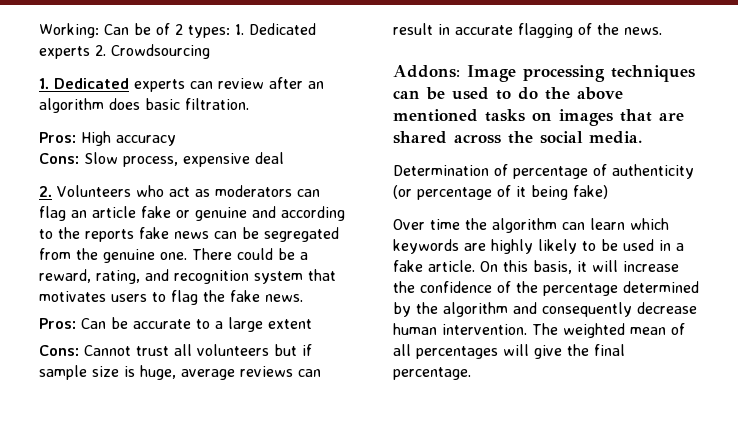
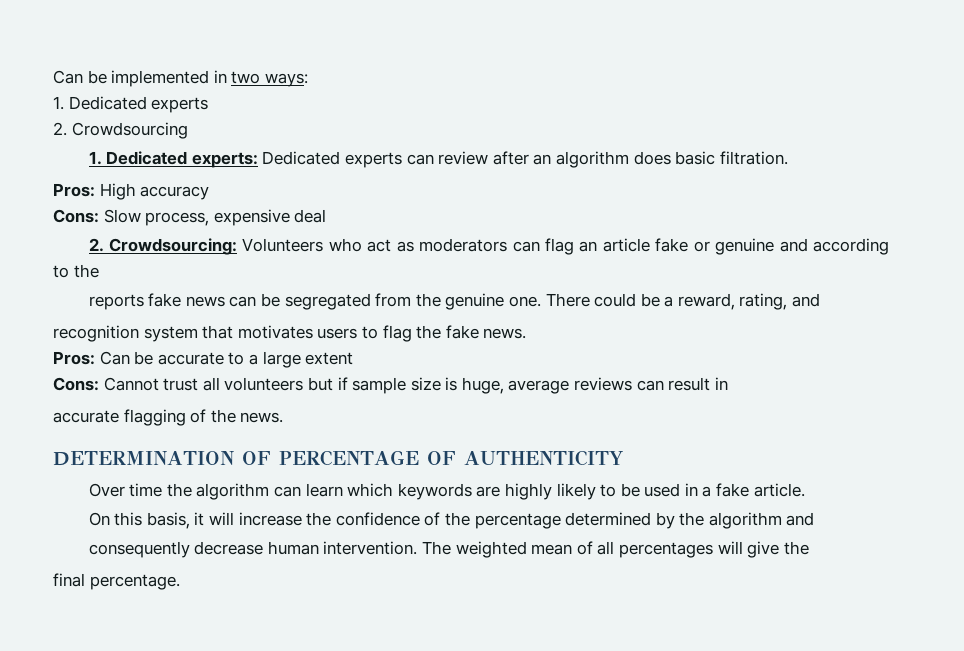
- Working: Can be of 2 types: 1. Dedicated experts 2. Crowdsourcing
+ Can be implemented in two ways:
+ 1. Dedicated experts
+ 2. Crowdsourcing
- 1. Dedicated experts can review after an algorithm does basic filtration.
+ 1. Dedicated experts: Dedicated experts can review after an algorithm does basic filtration.
- 2. Volunteers who act as moderators can flag an article fake or genuine and according to the reports fake news can be segregated from the genuine one.
+ 2. Crowdsourcing: Volunteers who act as moderators can flag an article fake or genuine and according to the
+ reports fake news can be segregated from the genuine one.
- There could be a reward, rating, and recognition system that motivates users to flag the fake news.
+ There could be a reward, rating, and
+ recognition system that motivates users to flag the fake news.
- Cons: Cannot trust all volunteers but if sample size is huge, average reviews can result in accurate flagging of the news.
+ Cons: Cannot trust all volunteers but if sample size is huge, average reviews can result in
+ accurate flagging of the news.
- Addons: Image processing techniques can be used to do the above mentioned tasks on images that are shared across the social media.
- Determination of percentage of authenticity (or percentage of it being fake)
+ DETERMINATION OF PERCENTAGE OF AUTHENTICITY
- Over time the algorithm can learn which keywords are highly likely to be used in a fake article. On this basis, it will increase the confidence of the percentage determined by the algorithm and consequently decrease human intervention.
+ Over time the algorithm can learn which keywords are highly likely to be used in a fake article.
+ On this basis, it will increase the confidence of the percentage determined by the algorithm and
+ consequently decrease human intervention.
- The weighted mean of all percentages will give the final percentage.
+ The weighted mean of all percentages will give the
+ final percentage.

